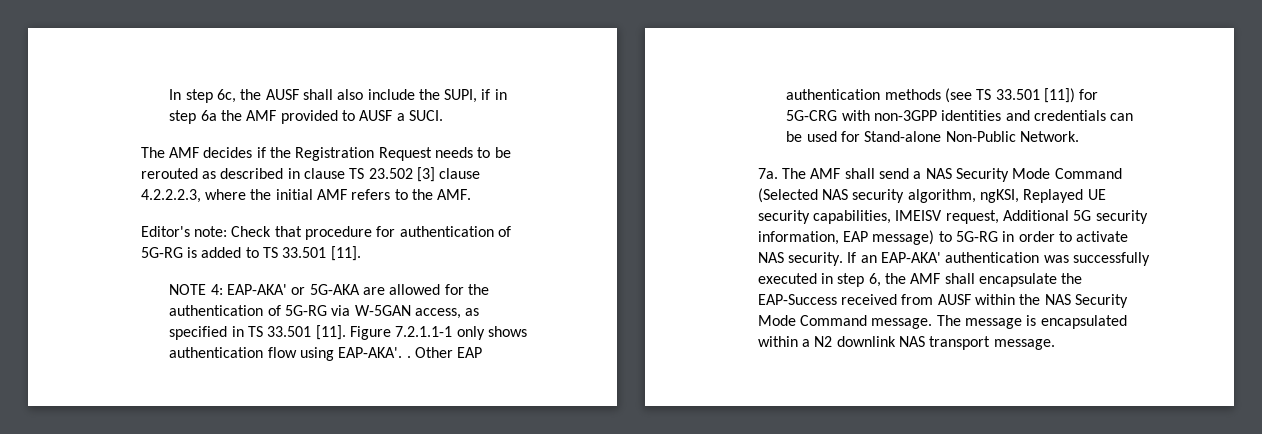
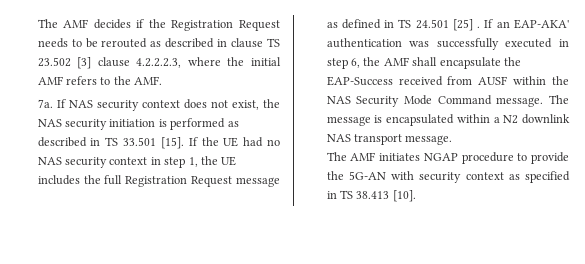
- In step 6c, the AUSF shall also include the SUPI, if in step 6a the AMF provided to AUSF a SUCI.
- Editor's note: Check that procedure for authentication of 5G-RG is added to TS 33.501 [11].
- NOTE 4: EAP-AKA' or 5G-AKA are allowed for the authentication of 5G-RG via W-5GAN access, as specified in TS 33.501 [11]. Figure 7.2.1.1-1 only shows authentication flow using EAP-AKA'. . Other EAP authentication methods (see TS 33.501 [11]) for 5G-CRG with non-3GPP identities and credentials can be used for Stand-alone Non-Public Network.
- 7a. The AMF shall send a NAS Security Mode Command (Selected NAS security algorithm, ngKSI, Replayed UE security capabilities, IMEISV request, Additional 5G security information, EAP message) to 5G-RG in order to activate NAS security.
+ 7a. If NAS security context does not exist, the NAS security initiation is performed as described in TS 33.501 [15]. If the UE had no NAS security context in step 1, the UE includes the full Registration Request message as defined in TS 24.501 [25] .
+ The AMF initiates NGAP procedure to provide the 5G-AN with security context as specified in TS 38.413 [10].

